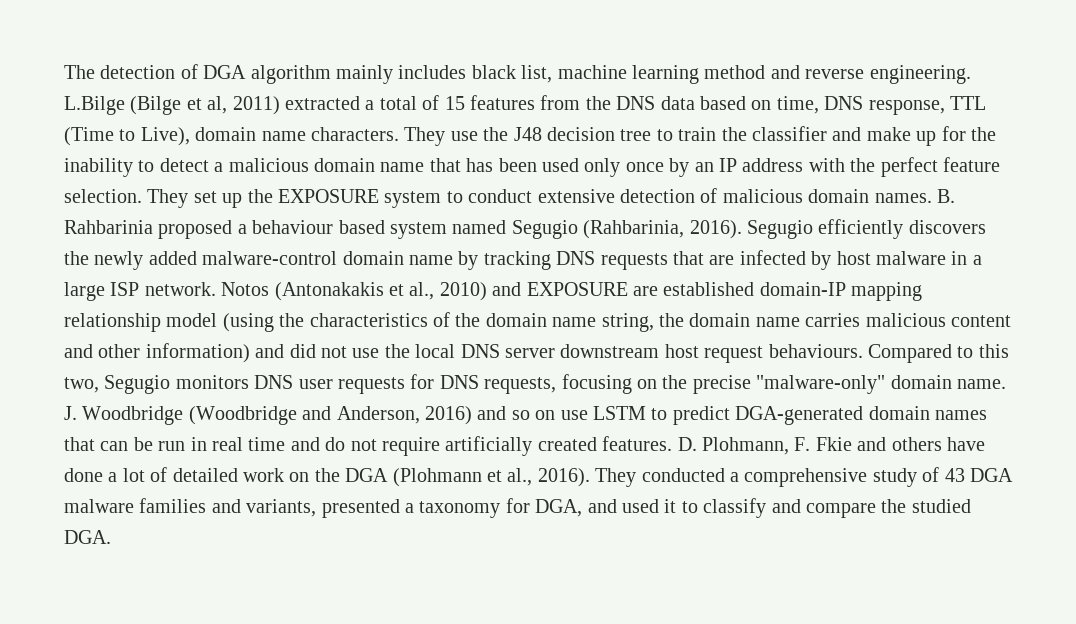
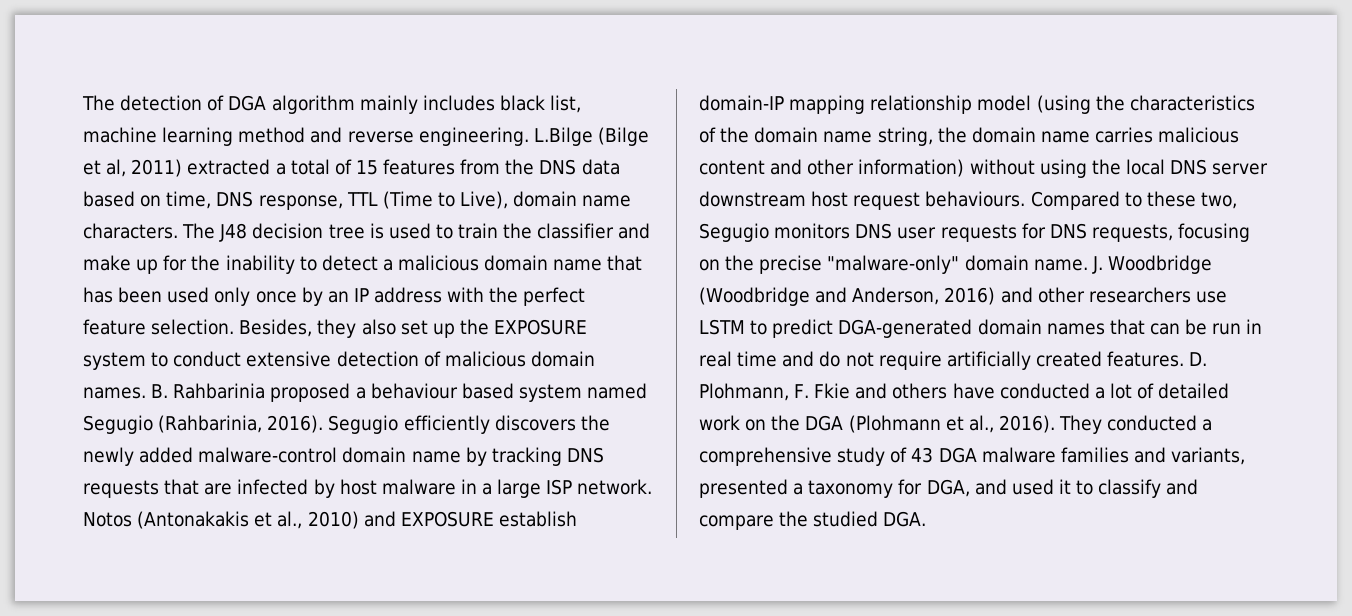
- They use the J48 decision tree to train the classifier and make up for the inability to detect a malicious domain name that has been used only once by an IP address with the perfect feature selection.
+ The J48 decision tree is used to train the classifier and make up for the inability to detect a malicious domain name that has been used only once by an IP address with the perfect feature selection.
- They set up the EXPOSURE system to conduct extensive detection of malicious domain names.
+ Besides, they also set up the EXPOSURE system to conduct extensive detection of malicious domain names.
- Notos (Antonakakis et al., 2010) and EXPOSURE are established domain-IP mapping relationship model (using the characteristics of the domain name string, the domain name carries malicious content and other information) and did not use the local DNS server downstream host request behaviours.
+ Notos (Antonakakis et al., 2010) and EXPOSURE establish domain-IP mapping relationship model (using the characteristics of the domain name string, the domain name carries malicious content and other information) without using the local DNS server downstream host request behaviours.
- Compared to this two, Segugio monitors DNS user requests for DNS requests, focusing on the precise "malware-only" domain name.
+ Compared to these two, Segugio monitors DNS user requests for DNS requests, focusing on the precise "malware-only" domain name.
- J. Woodbridge (Woodbridge and Anderson, 2016) and so on use LSTM to predict DGA-generated domain names that can be run in real time and do not require artificially created features.
+ J. Woodbridge (Woodbridge and Anderson, 2016) and other researchers use LSTM to predict DGA-generated domain names that can be run in real time and do not require artificially created features.
- D. Plohmann, F. Fkie and others have done a lot of detailed work on the DGA (Plohmann et al., 2016).
+ D. Plohmann, F. Fkie and others have conducted a lot of detailed work on the DGA (Plohmann et al., 2016).

